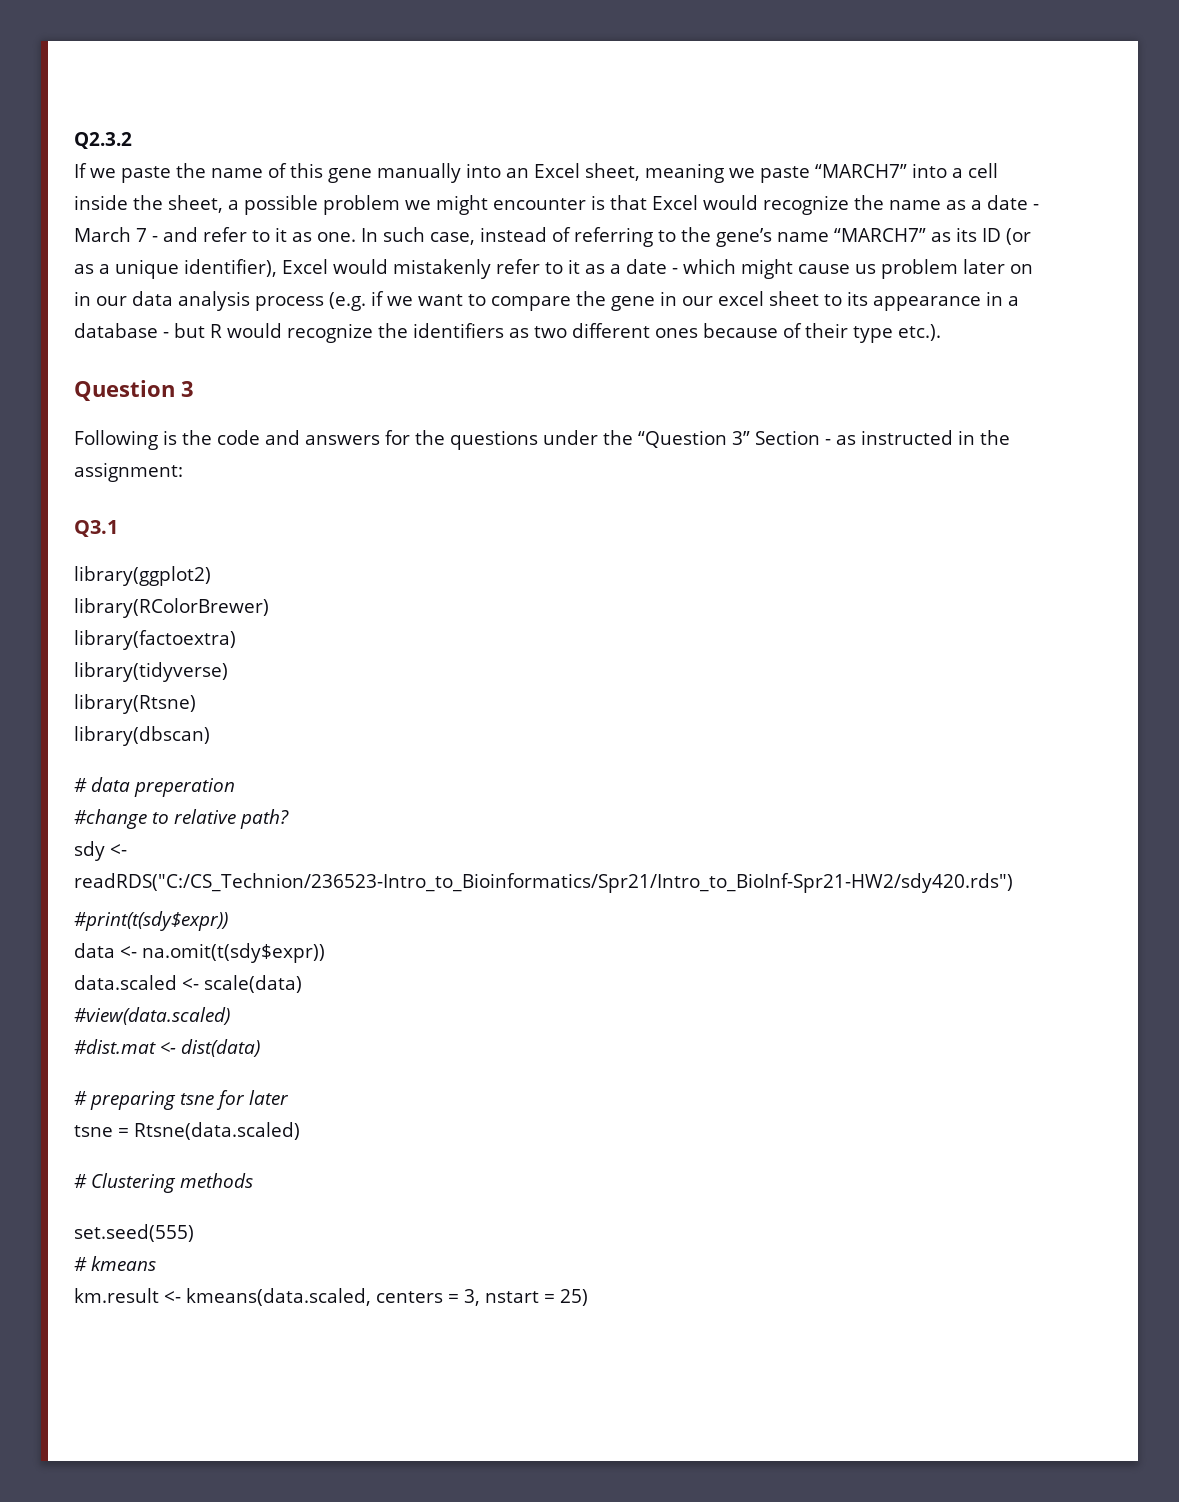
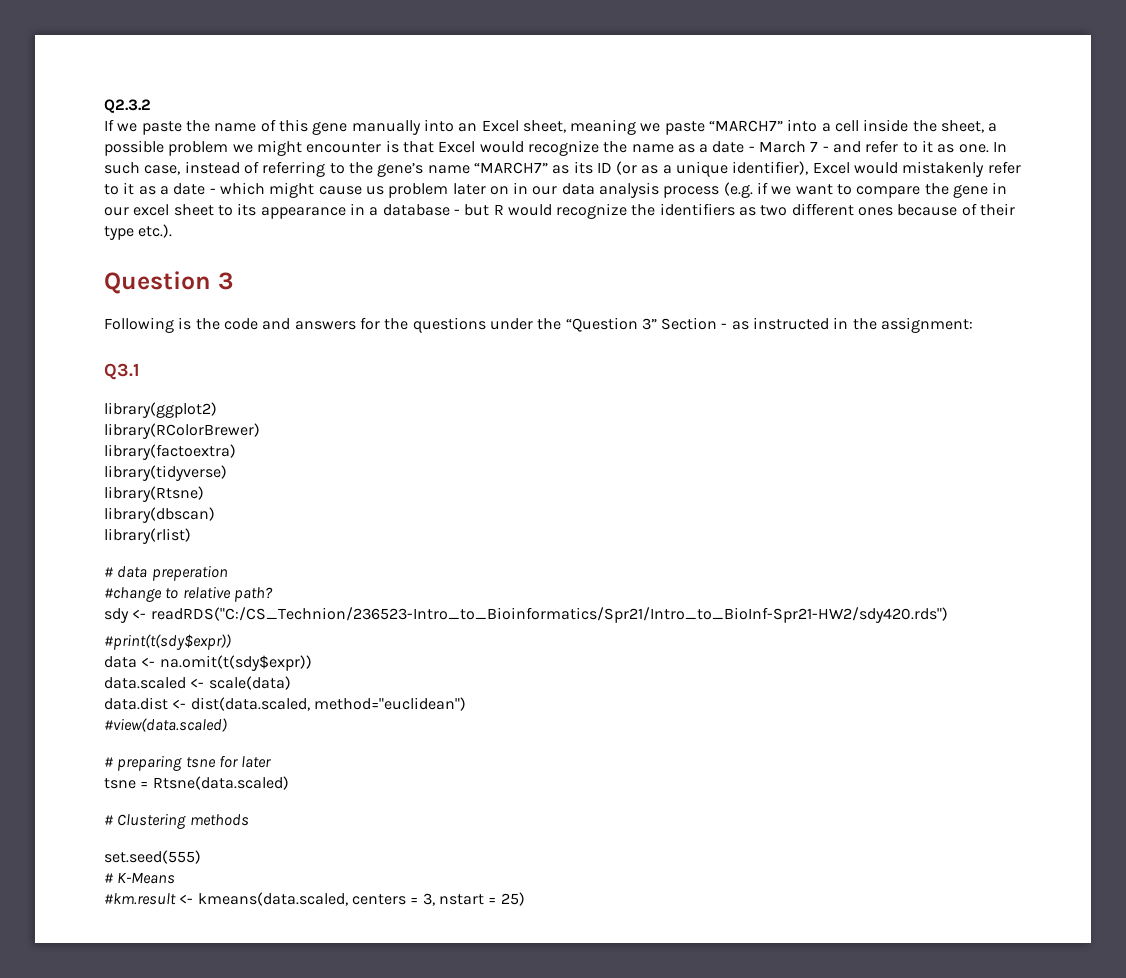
+ library(rlist)
+ data.dist <- dist(data.scaled, method="euclidean")
  #view(data.scaled)
- #dist.mat <- dist(data)
- # kmeans
- km.result <- kmeans(data.scaled, centers = 3, nstart = 25)
+ # K-Means
+ #km.result <- kmeans(data.scaled, centers = 3, nstart = 25)

